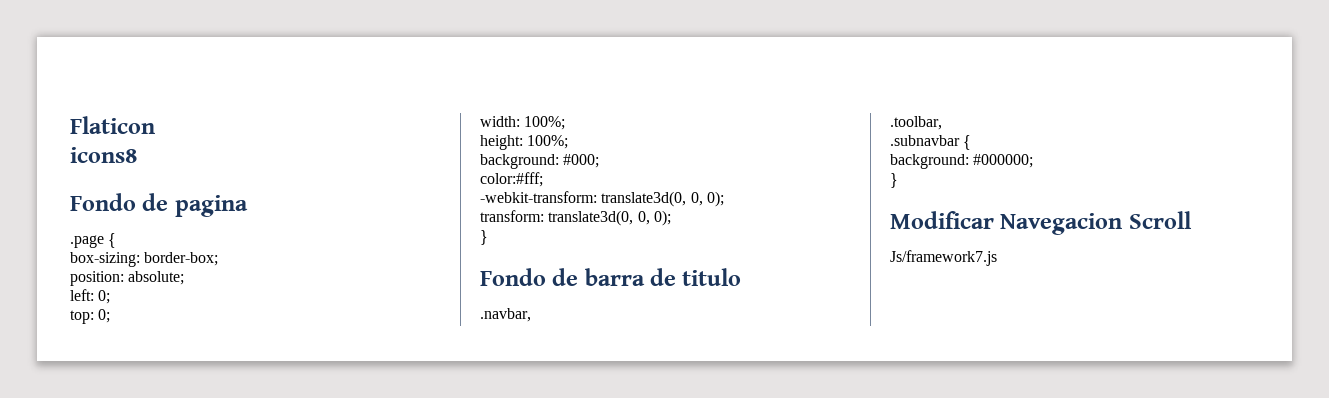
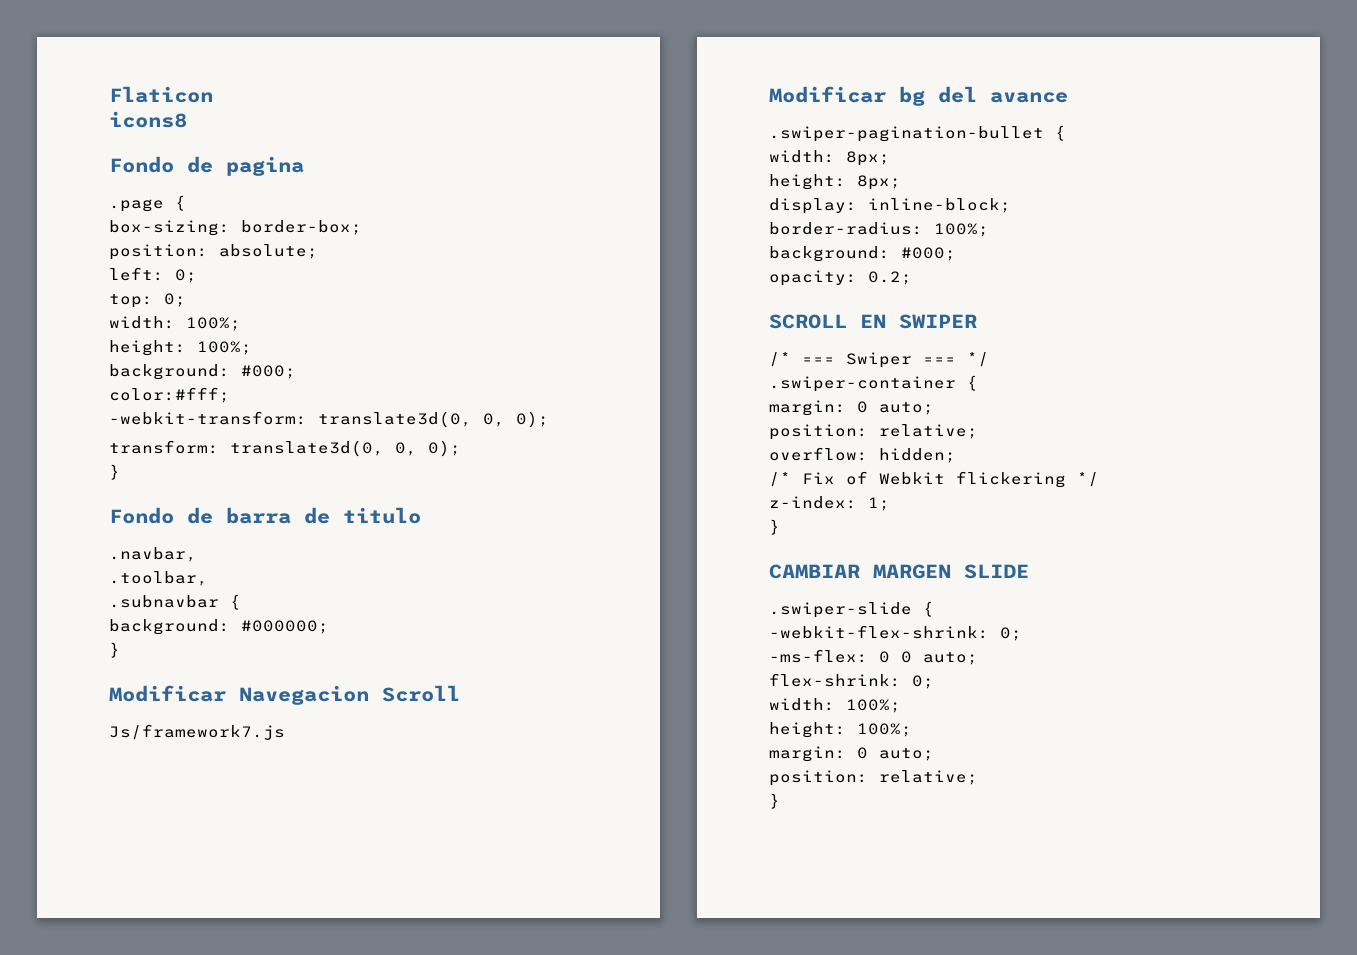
+ Modificar bg del avance
+ .swiper-pagination-bullet {
+ width: 8px;
+ height: 8px;
+ display: inline-block;
+ border-radius: 100%;
+ background: #000;
+ opacity: 0.2;
+ SCROLL EN SWIPER
+ /* === Swiper === */
+ .swiper-container {
+ margin: 0 auto;
+ position: relative;
+ overflow: hidden;
+ /* Fix of Webkit flickering */
+ z-index: 1;
+ }
+ CAMBIAR MARGEN SLIDE
+ .swiper-slide {
+ -webkit-flex-shrink: 0;
+ -ms-flex: 0 0 auto;
+ flex-shrink: 0;
+ width: 100%;
+ height: 100%;
+ margin: 0 auto;
+ position: relative;
+ }

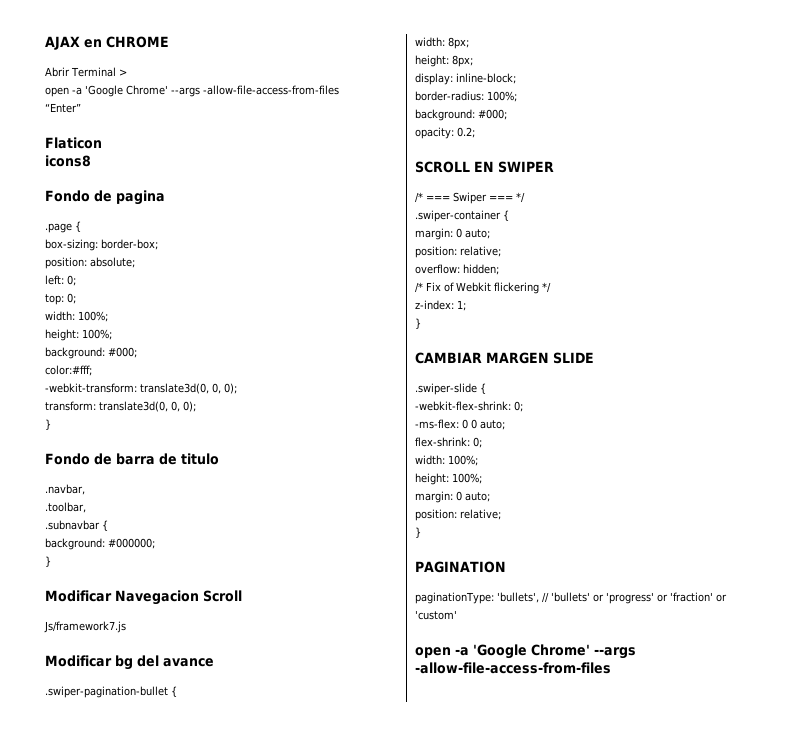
+ AJAX en CHROME
+ Abrir Terminal >
+ open -a 'Google Chrome' --args -allow-file-access-from-files
+ “Enter”
+ PAGINATION
+ paginationType: 'bullets', // 'bullets' or 'progress' or 'fraction' or 'custom'
+ open -a 'Google Chrome' --args -allow-file-access-from-files

